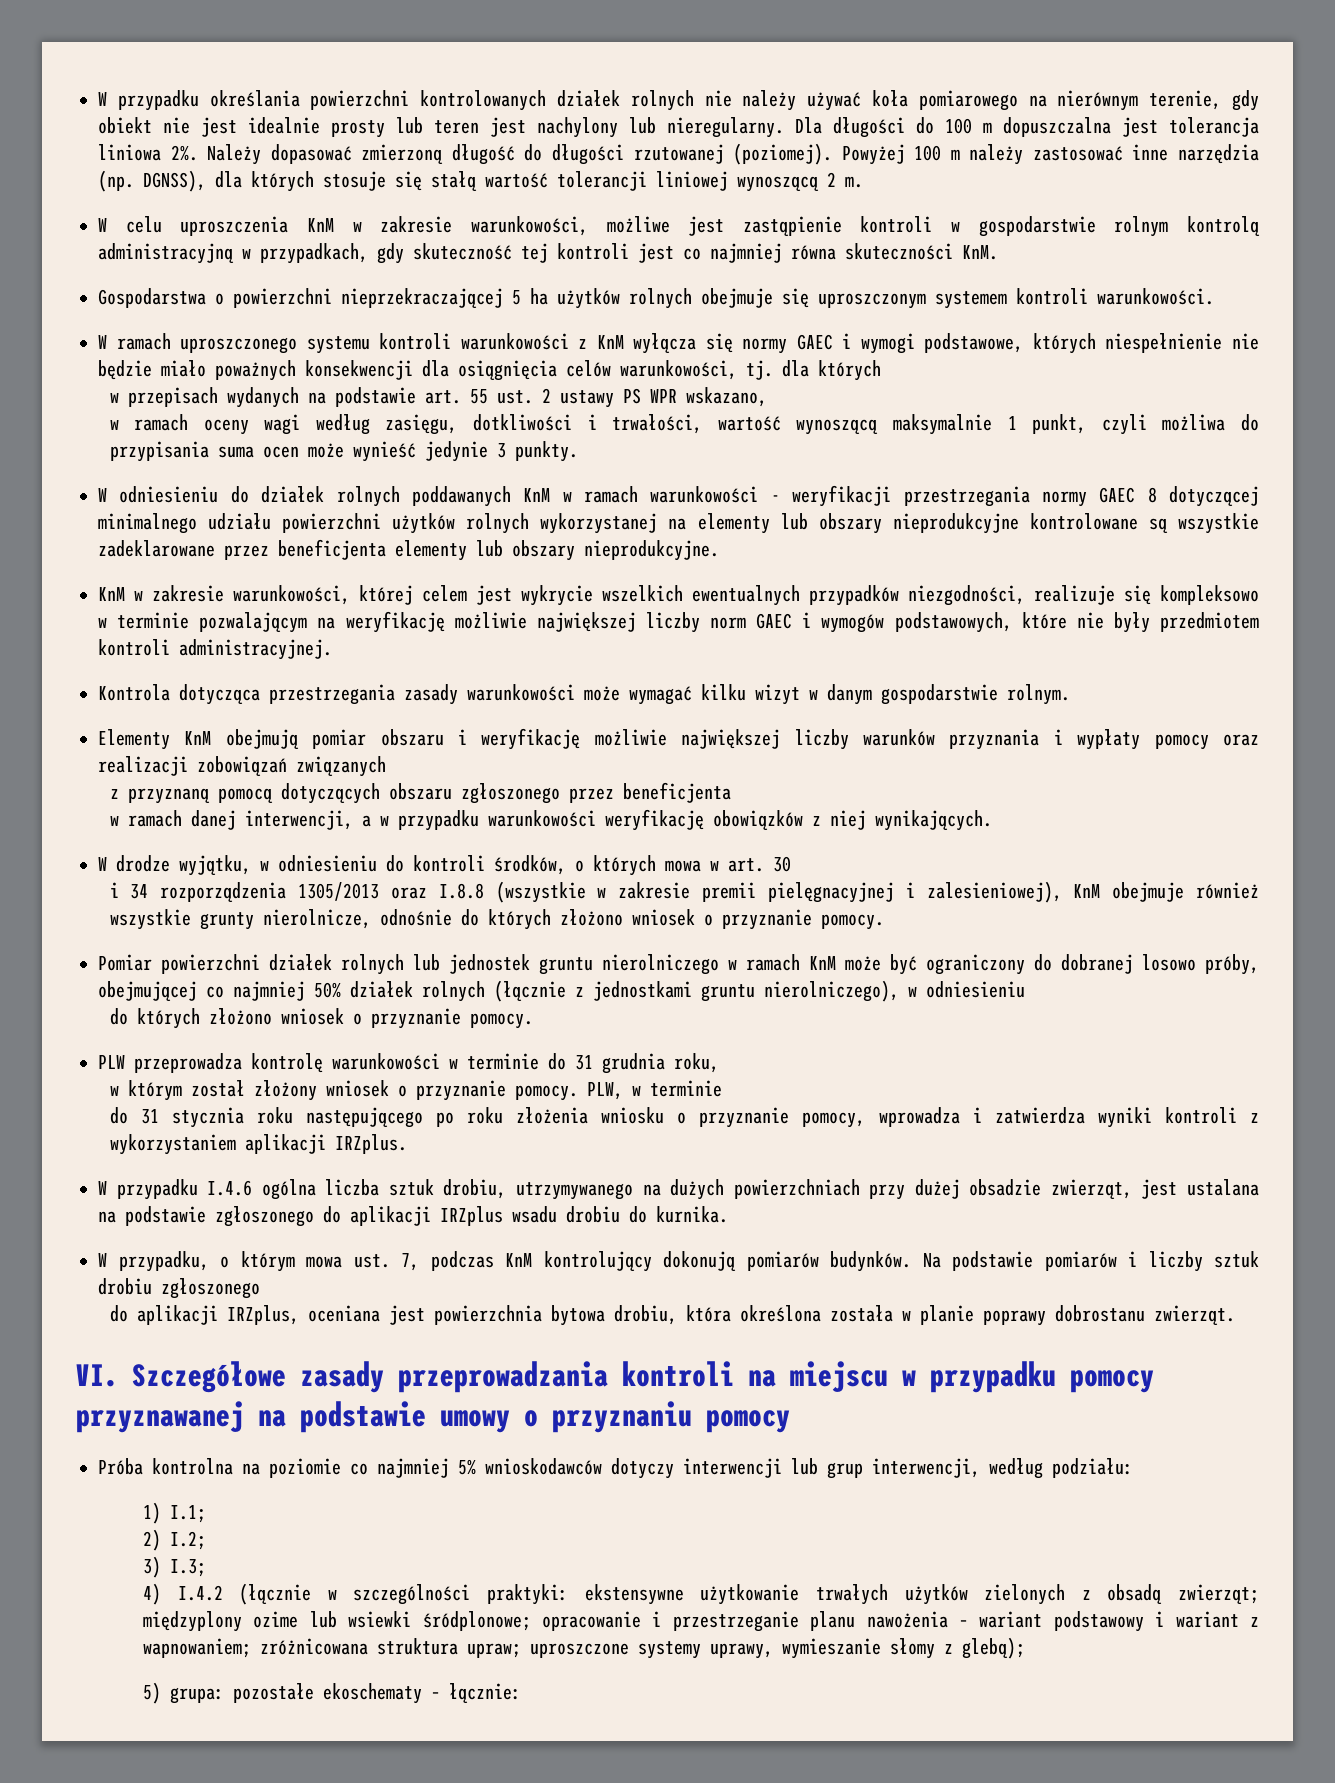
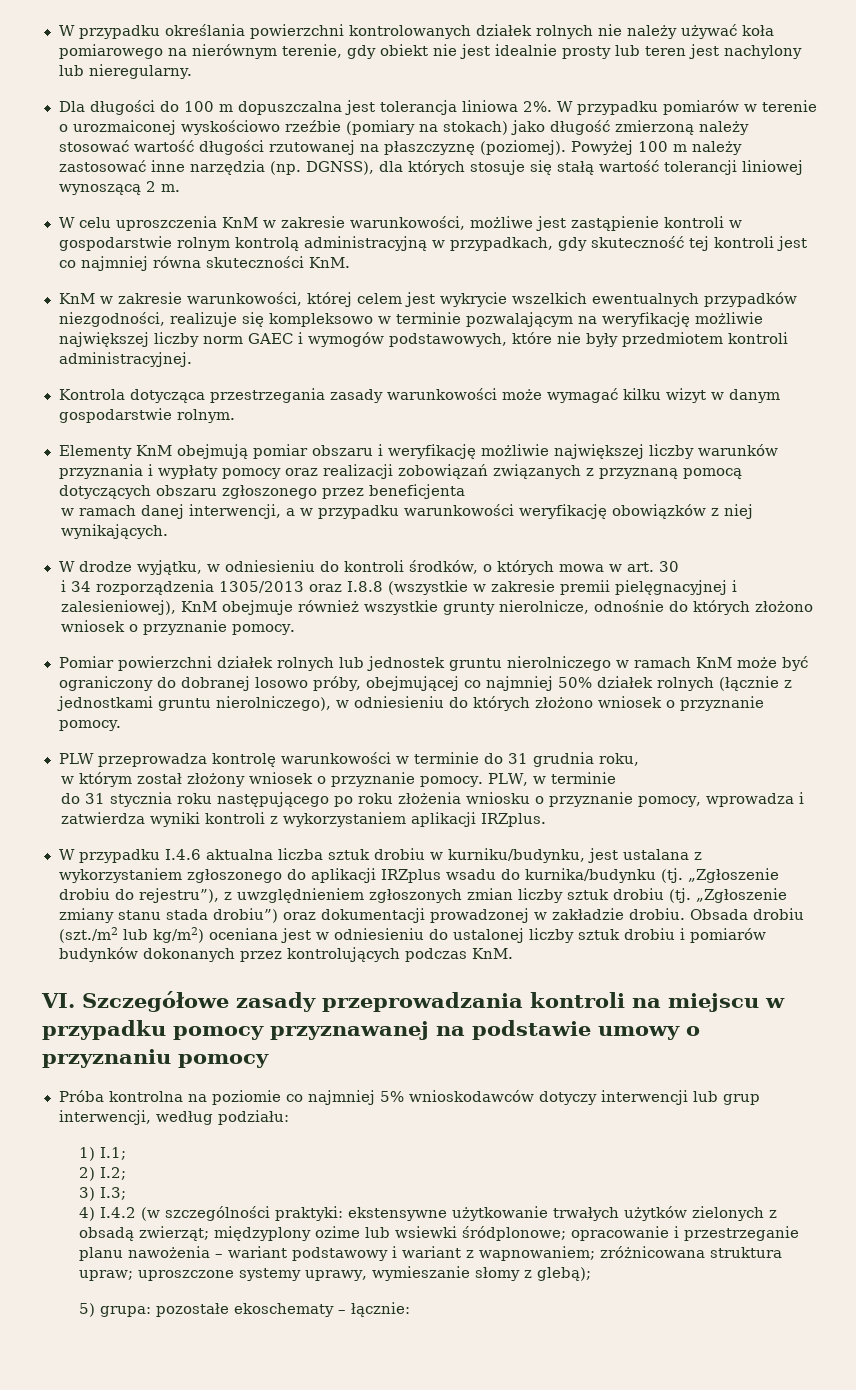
- W przypadku określania powierzchni kontrolowanych działek rolnych nie należy używać koła pomiarowego na nierównym terenie, gdy obiekt nie jest idealnie prosty lub teren jest nachylony lub nieregularny. Dla długości do 100 m dopuszczalna jest tolerancja liniowa 2%.
+ W przypadku określania powierzchni kontrolowanych działek rolnych nie należy używać koła pomiarowego na nierównym terenie, gdy obiekt nie jest idealnie prosty lub teren jest nachylony lub nieregularny.
+ Dla długości do 100 m dopuszczalna jest tolerancja liniowa 2%.
- Należy dopasować zmierzoną długość do długości rzutowanej (poziomej).
+ W przypadku pomiarów w terenie o urozmaiconej wyskościowo rzeźbie (pomiary na stokach) jako długość zmierzoną należy stosować wartość długości rzutowanej na płaszczyznę (poziomej).
- Gospodarstwa o powierzchni nieprzekraczającej 5 ha użytków rolnych obejmuje się uproszczonym systemem kontroli warunkowości.
- W ramach uproszczonego systemu kontroli warunkowości z KnM wyłącza się normy GAEC i wymogi podstawowe, których niespełnienie nie będzie miało poważnych konsekwencji dla osiągnięcia celów warunkowości, tj. dla których
- w przepisach wydanych na podstawie art. 55 ust. 2 ustawy PS WPR wskazano,
- w ramach oceny wagi według zasięgu, dotkliwości i trwałości, wartość wynoszącą maksymalnie 1 punkt, czyli możliwa do przypisania suma ocen może wynieść jedynie 3 punkty.
- W odniesieniu do działek rolnych poddawanych KnM w ramach warunkowości - weryfikacji przestrzegania normy GAEC 8 dotyczącej minimalnego udziału powierzchni użytków rolnych wykorzystanej na elementy lub obszary nieprodukcyjne kontrolowane są wszystkie zadeklarowane przez beneficjenta elementy lub obszary nieprodukcyjne.
- Elementy KnM obejmują pomiar obszaru i weryfikację możliwie największej liczby warunków przyznania i wypłaty pomocy oraz realizacji zobowiązań związanych
- z przyznaną pomocą dotyczących obszaru zgłoszonego przez beneficjenta
+ Elementy KnM obejmują pomiar obszaru i weryfikację możliwie największej liczby warunków przyznania i wypłaty pomocy oraz realizacji zobowiązań związanych z przyznaną pomocą dotyczących obszaru zgłoszonego przez beneficjenta
- Pomiar powierzchni działek rolnych lub jednostek gruntu nierolniczego w ramach KnM może być ograniczony do dobranej losowo próby, obejmującej co najmniej 50% działek rolnych (łącznie z jednostkami gruntu nierolniczego), w odniesieniu
- do których złożono wniosek o przyznanie pomocy.
+ Pomiar powierzchni działek rolnych lub jednostek gruntu nierolniczego w ramach KnM może być ograniczony do dobranej losowo próby, obejmującej co najmniej 50% działek rolnych (łącznie z jednostkami gruntu nierolniczego), w odniesieniu do których złożono wniosek o przyznanie pomocy.
- W przypadku I.4.6 ogólna liczba sztuk drobiu, utrzymywanego na dużych powierzchniach przy dużej obsadzie zwierząt, jest ustalana na podstawie zgłoszonego do aplikacji IRZplus wsadu drobiu do kurnika.
- W przypadku, o którym mowa ust. 7, podczas KnM kontrolujący dokonują pomiarów budynków. Na podstawie pomiarów i liczby sztuk drobiu zgłoszonego
- do aplikacji IRZplus, oceniana jest powierzchnia bytowa drobiu, która określona została w planie poprawy dobrostanu zwierząt.
+ W przypadku I.4.6 aktualna liczba sztuk drobiu w kurniku/budynku, jest ustalana z wykorzystaniem zgłoszonego do aplikacji IRZplus wsadu do kurnika/budynku (tj. „Zgłoszenie drobiu do rejestru”), z uwzględnieniem zgłoszonych zmian liczby sztuk drobiu (tj. „Zgłoszenie zmiany stanu stada drobiu”) oraz dokumentacji prowadzonej w zakładzie drobiu. Obsada drobiu (szt./m2 lub kg/m2) oceniana jest w odniesieniu do ustalonej liczby sztuk drobiu i pomiarów budynków dokonanych przez kontrolujących podczas KnM.
- 4) I.4.2 (łącznie w szczególności praktyki: ekstensywne użytkowanie trwałych użytków zielonych z obsadą zwierząt; międzyplony ozime lub wsiewki śródplonowe; opracowanie i przestrzeganie planu nawożenia – wariant podstawowy i wariant z wapnowaniem; zróżnicowana struktura upraw; uproszczone systemy uprawy, wymieszanie słomy z glebą);
+ 4) I.4.2 (w szczególności praktyki: ekstensywne użytkowanie trwałych użytków zielonych z obsadą zwierząt; międzyplony ozime lub wsiewki śródplonowe; opracowanie i przestrzeganie planu nawożenia – wariant podstawowy i wariant z wapnowaniem; zróżnicowana struktura upraw; uproszczone systemy uprawy, wymieszanie słomy z glebą);

